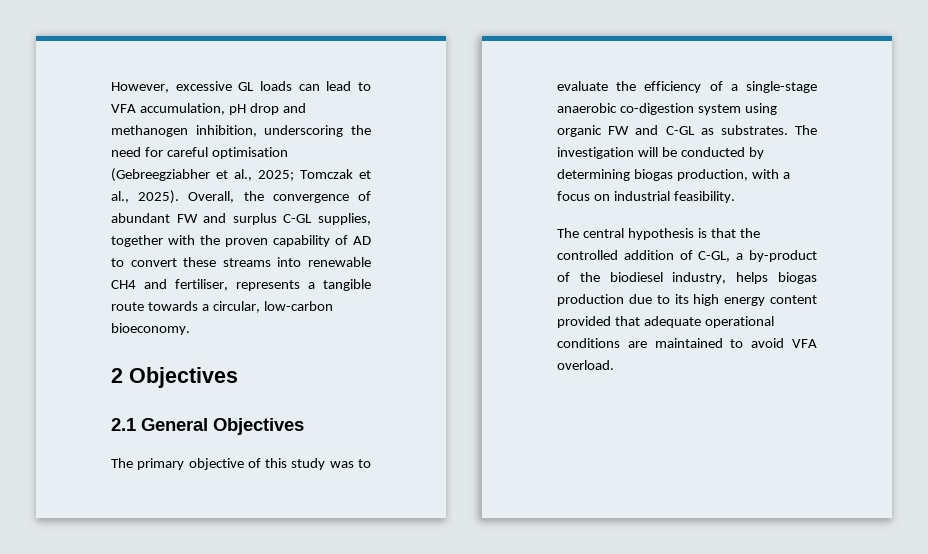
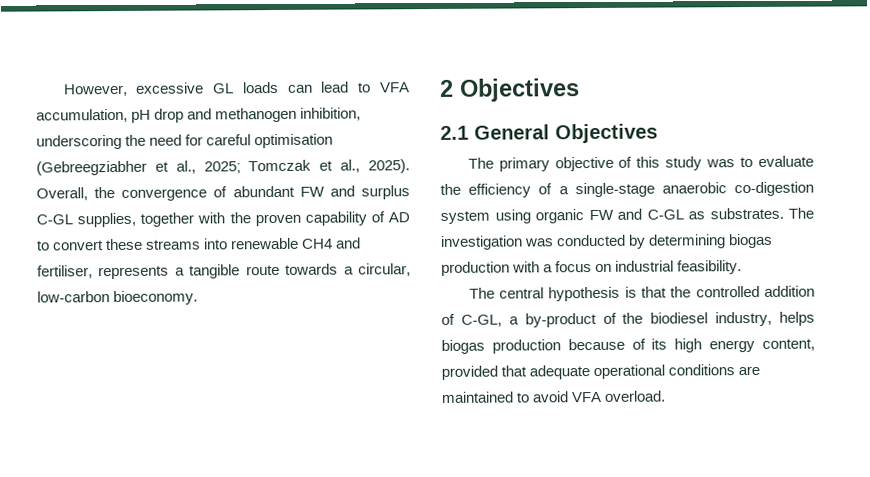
- The investigation will be conducted by determining biogas production, with a focus on industrial feasibility.
+ The investigation was conducted by determining biogas production with a focus on industrial feasibility.
- The central hypothesis is that the controlled addition of C-GL, a by-product of the biodiesel industry, helps biogas production due to its high energy content provided that adequate operational conditions are maintained to avoid VFA overload.
+ The central hypothesis is that the controlled addition of C-GL, a by-product of the biodiesel industry, helps biogas production because of its high energy content, provided that adequate operational conditions are maintained to avoid VFA overload.

